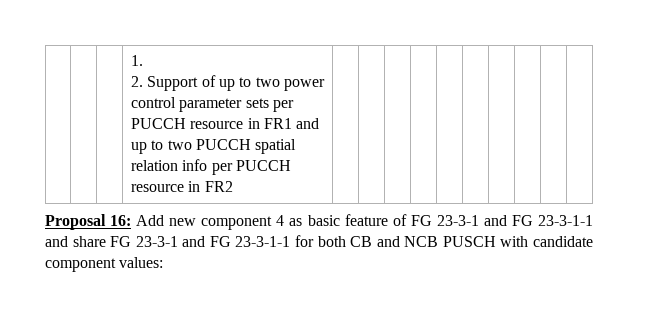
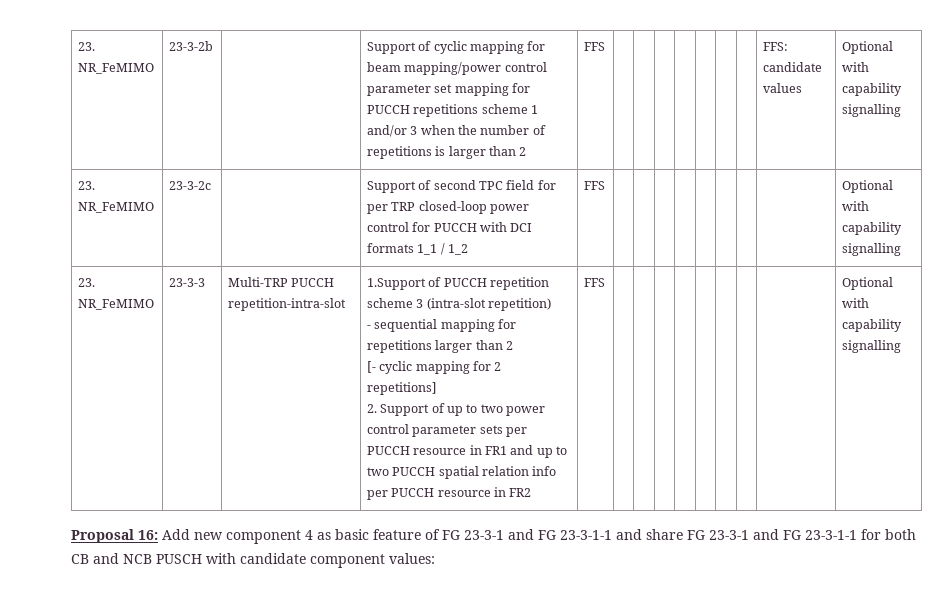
- | | | 1.
- 2. Support of up to two power control parameter sets per PUCCH resource in FR1 and up to two PUCCH spatial relation info per PUCCH resource in FR2 | | | | | | | | | |
+ 23. NR_FeMIMO | 23-3-2b | | Support of cyclic mapping for beam mapping/power control parameter set mapping for PUCCH repetitions scheme 1 and/or 3 when the number of repetitions is larger than 2 | FFS | | | | | | | | FFS: candidate values | Optional with capability signalling
+ 23. NR_FeMIMO | 23-3-2c | | Support of second TPC field for per TRP closed-loop power control for PUCCH with DCI formats 1_1 / 1_2 | FFS | | | | | | | | | Optional with capability signalling
+ 23. NR_FeMIMO | 23-3-3 | Multi-TRP PUCCH repetition-intra-slot | 1.Support of PUCCH repetition scheme 3 (intra-slot repetition)
+ - sequential mapping for repetitions larger than 2
+ [- cyclic mapping for 2 repetitions]
+ 2. Support of up to two power control parameter sets per PUCCH resource in FR1 and up to two PUCCH spatial relation info per PUCCH resource in FR2 | FFS | | | | | | | | | Optional with capability signalling

